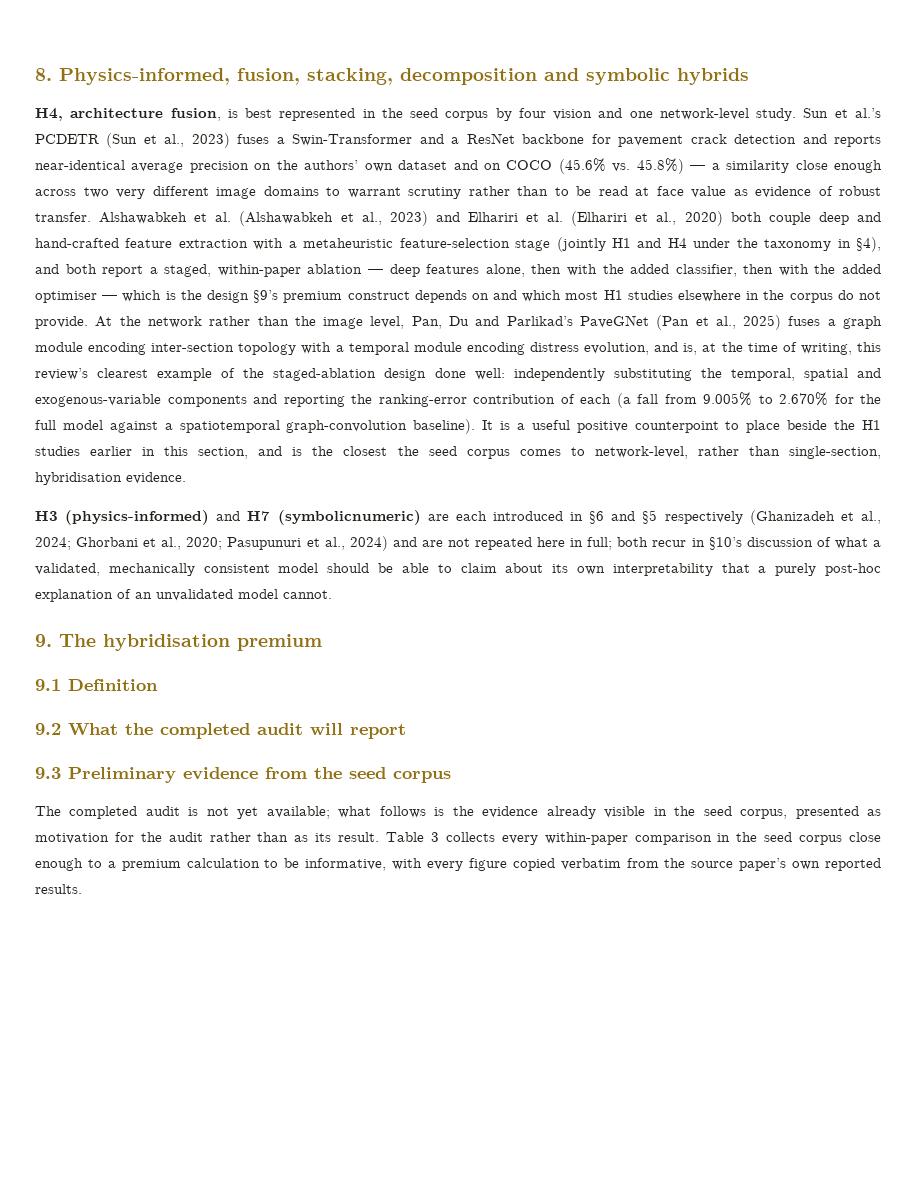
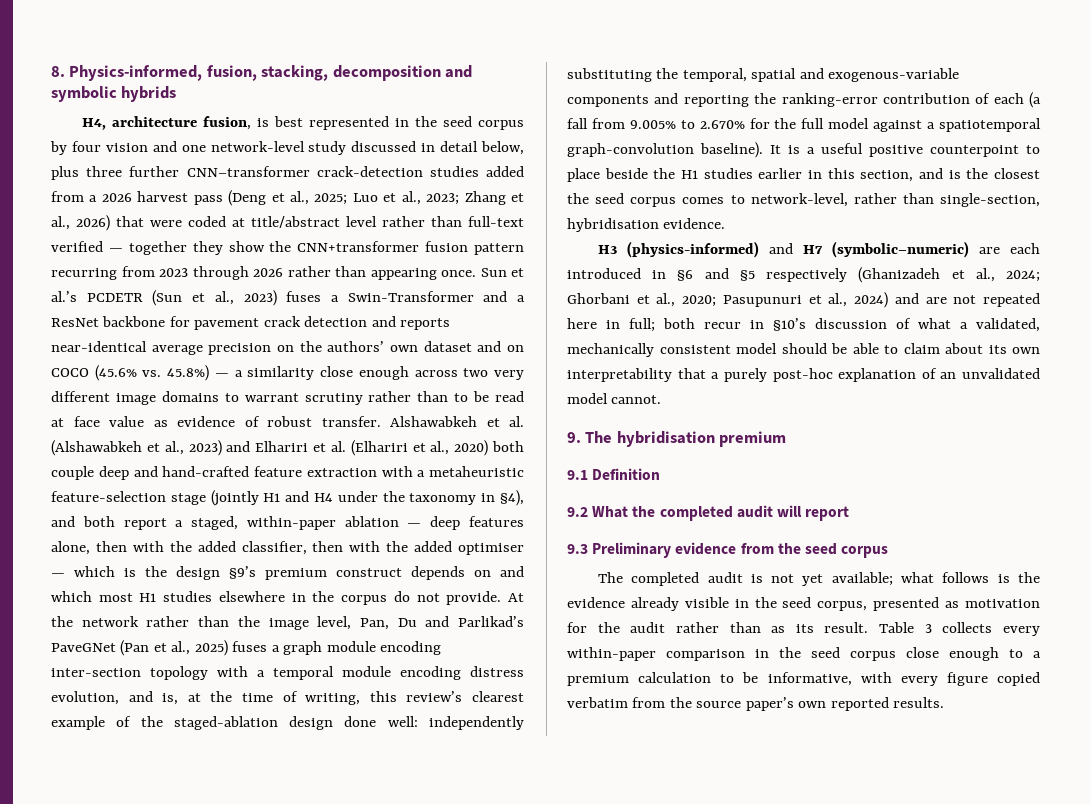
- H4, architecture fusion, is best represented in the seed corpus by four vision and one network-level study.
+ H4, architecture fusion, is best represented in the seed corpus by four vision and one network-level study discussed in detail below, plus three further CNN–transformer crack-detection studies added from a 2026 harvest pass (Deng et al., 2025; Luo et al., 2023; Zhang et al., 2026) that were coded at title/abstract level rather than full-text verified — together they show the CNN+transformer fusion pattern recurring from 2023 through 2026 rather than appearing once.
- H3 (physics-informed) and H7 (symbolicnumeric) are each introduced in §6 and §5 respectively (Ghanizadeh et al., 2024;
+ H3 (physics-informed) and H7 (symbolic–numeric) are each introduced in §6 and §5 respectively (Ghanizadeh et al., 2024;

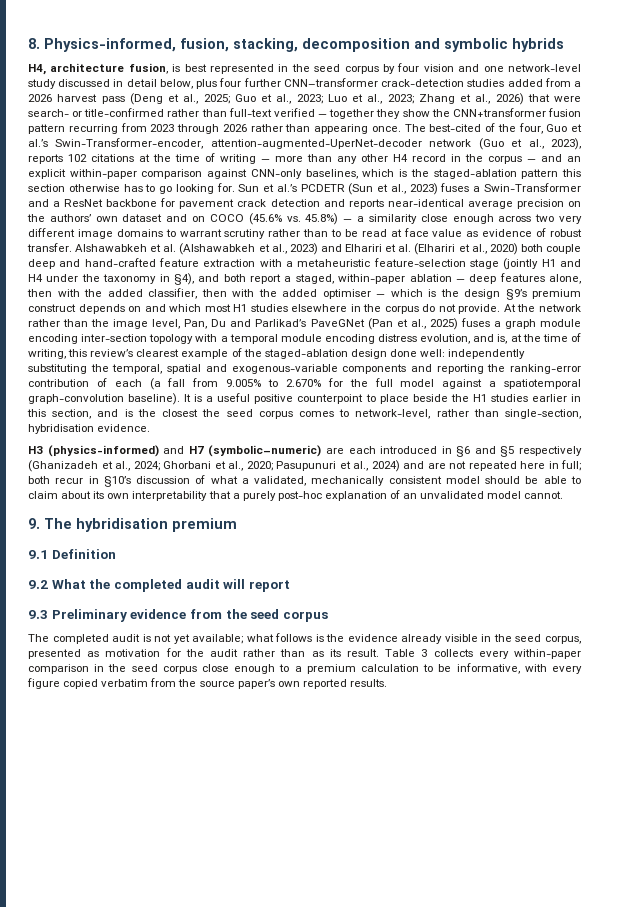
- H4, architecture fusion, is best represented in the seed corpus by four vision and one network-level study discussed in detail below, plus three further CNN–transformer crack-detection studies added from a 2026 harvest pass (Deng et al., 2025;
+ H4, architecture fusion, is best represented in the seed corpus by four vision and one network-level study discussed in detail below, plus four further CNN–transformer crack-detection studies added from a 2026 harvest pass (Deng et al., 2025;
+ Guo et al., 2023;
- Zhang et al., 2026) that were coded at title/abstract level rather than full-text verified — together they show the CNN+transformer fusion pattern recurring from 2023 through 2026 rather than appearing once.
+ Zhang et al., 2026) that were search- or title-confirmed rather than full-text verified — together they show the CNN+transformer fusion pattern recurring from 2023 through 2026 rather than appearing once.
+ The best-cited of the four, Guo et al.’s Swin-Transformer-encoder, attention-augmented-UperNet-decoder network (Guo et al., 2023), reports 102 citations at the time of writing — more than any other H4 record in the corpus — and an explicit within-paper comparison against CNN-only baselines, which is the staged-ablation pattern this section otherwise has to go looking for.

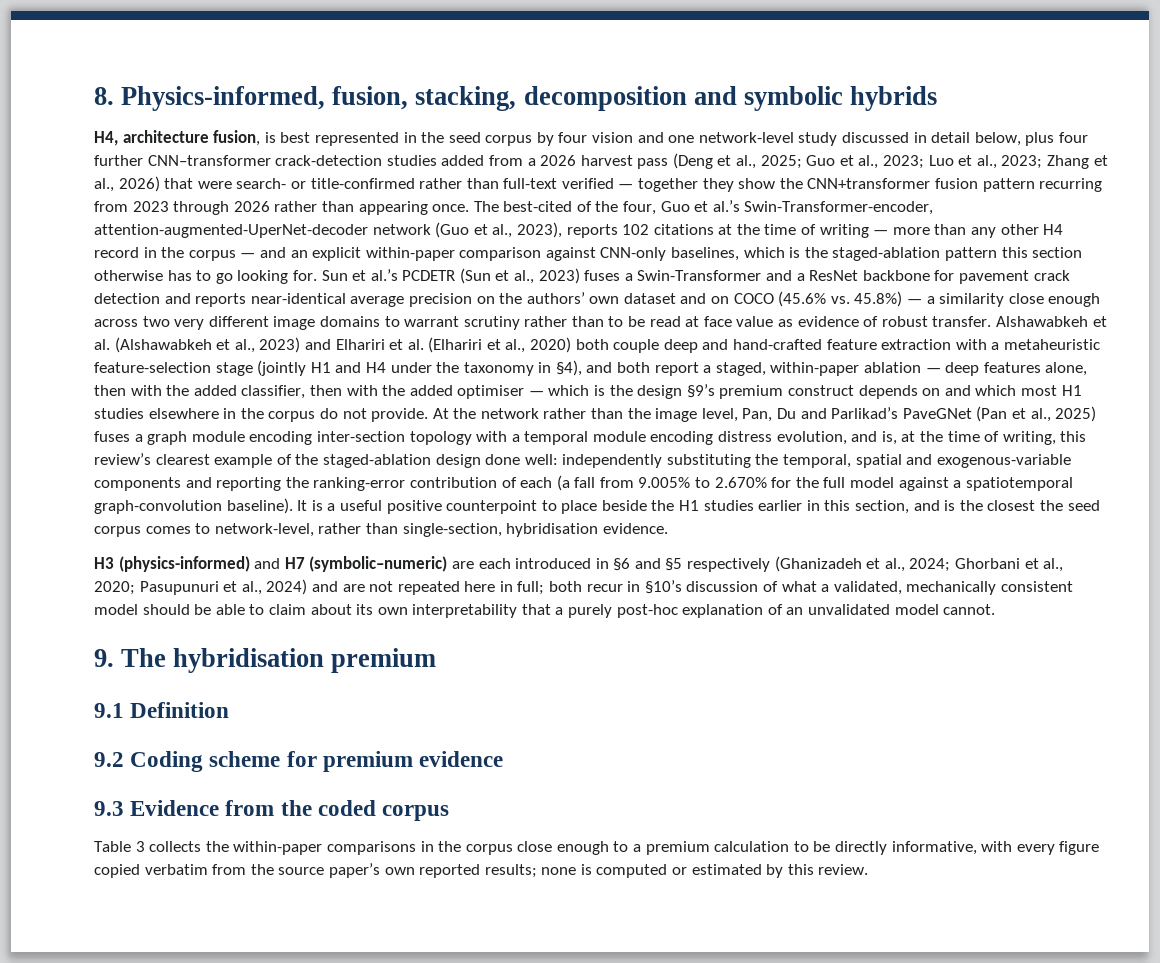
- 9.2 What the completed audit will report
+ 9.2 Coding scheme for premium evidence
- 9.3 Preliminary evidence from the seed corpus
+ 9.3 Evidence from the coded corpus
- The completed audit is not yet available; what follows is the evidence already visible in the seed corpus, presented as motivation for the audit rather than as its result. Table 3 collects every within-paper comparison in the seed corpus close enough to a premium calculation to be informative, with every figure copied verbatim from the source paper’s own reported results.
+ Table 3 collects the within-paper comparisons in the corpus close enough to a premium calculation to be directly informative, with every figure copied verbatim from the source paper’s own reported results; none is computed or estimated by this review.

